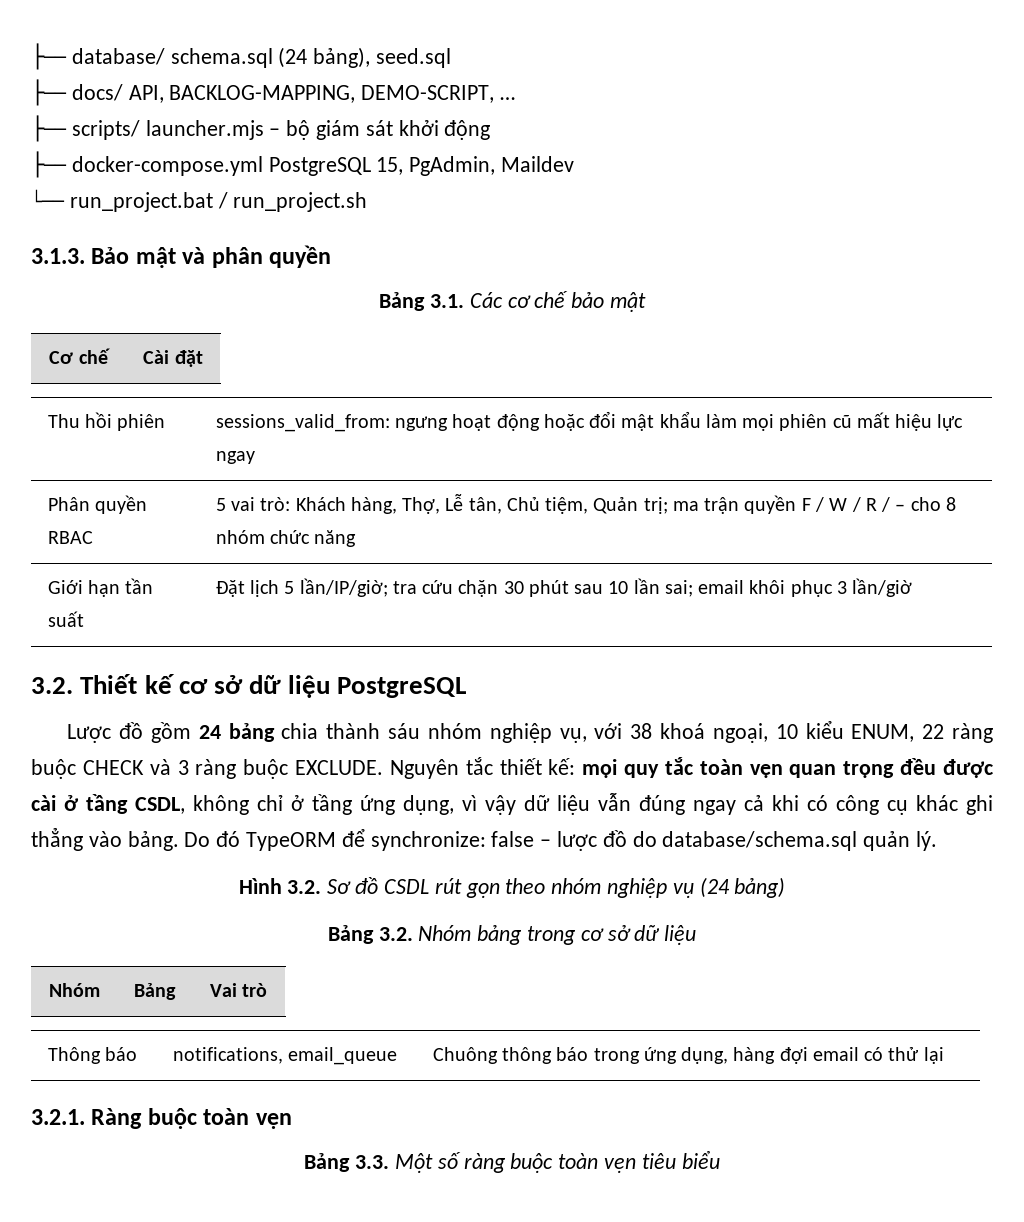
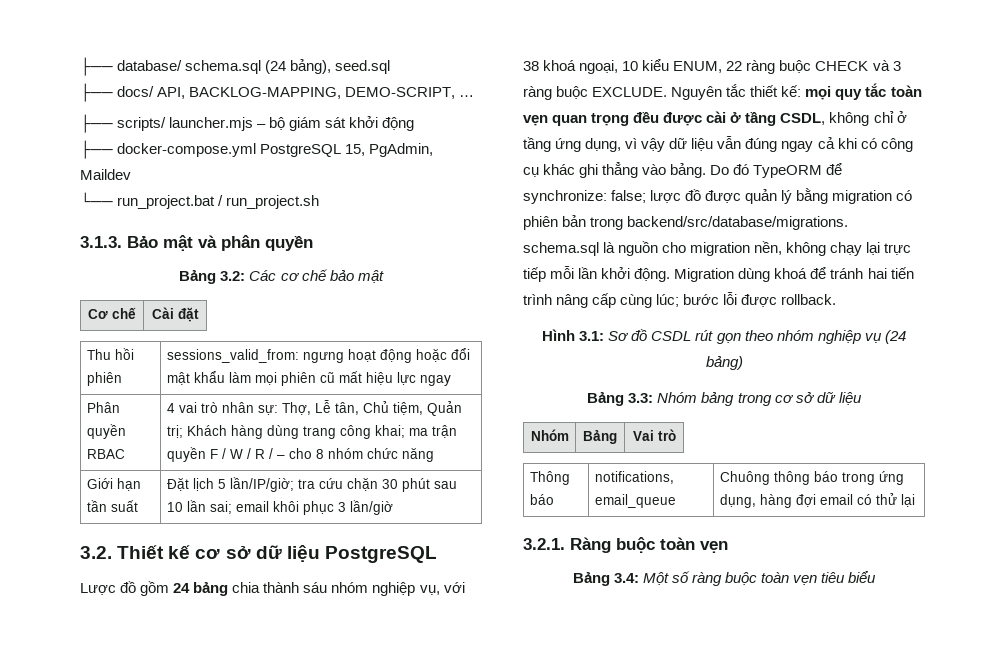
- Bảng 3.1. Các cơ chế bảo mật
+ Bảng 3.2: Các cơ chế bảo mật
- Phân quyền RBAC | 5 vai trò: Khách hàng, Thợ, Lễ tân, Chủ tiệm, Quản trị; ma trận quyền F / W / R / – cho 8 nhóm chức năng
+ Phân quyền RBAC | 4 vai trò nhân sự: Thợ, Lễ tân, Chủ tiệm, Quản trị; Khách hàng dùng trang công khai; ma trận quyền F / W / R / – cho 8 nhóm chức năng
- Do đó TypeORM để synchronize: false – lược đồ do database/schema.sql quản lý.
+ Do đó TypeORM để synchronize: false; lược đồ được quản lý bằng migration có phiên bản trong backend/src/database/migrations. schema.sql là nguồn cho migration nền, không chạy lại trực tiếp mỗi lần khởi động. Migration dùng khoá để tránh hai tiến trình nâng cấp cùng lúc; bước lỗi được rollback.
- Hình 3.2. Sơ đồ CSDL rút gọn theo nhóm nghiệp vụ (24 bảng)
+ Hình 3.1: Sơ đồ CSDL rút gọn theo nhóm nghiệp vụ (24 bảng)
- Bảng 3.2. Nhóm bảng trong cơ sở dữ liệu
+ Bảng 3.3: Nhóm bảng trong cơ sở dữ liệu
- Bảng 3.3. Một số ràng buộc toàn vẹn tiêu biểu
+ Bảng 3.4: Một số ràng buộc toàn vẹn tiêu biểu

